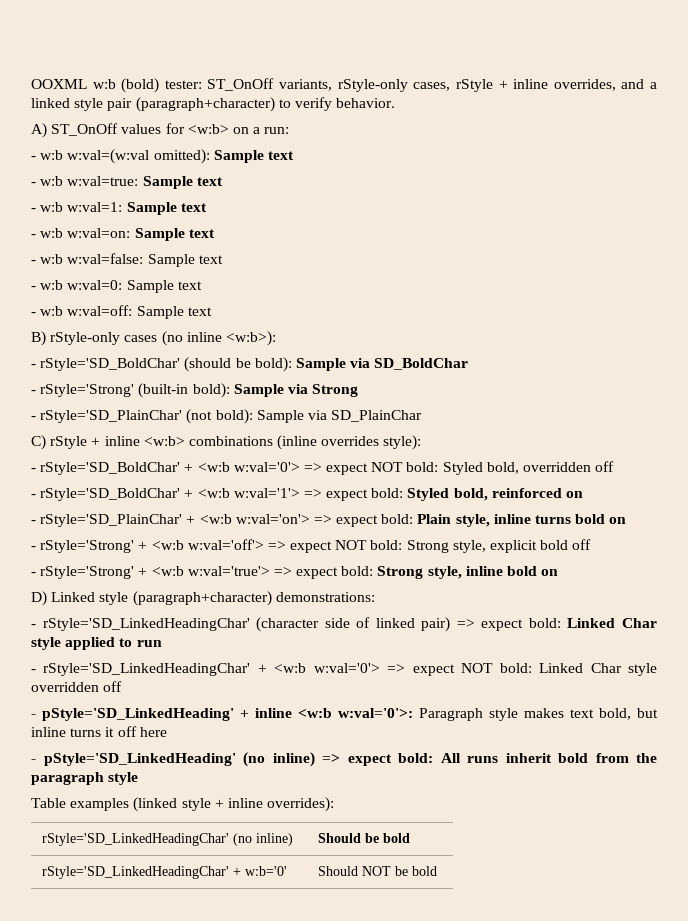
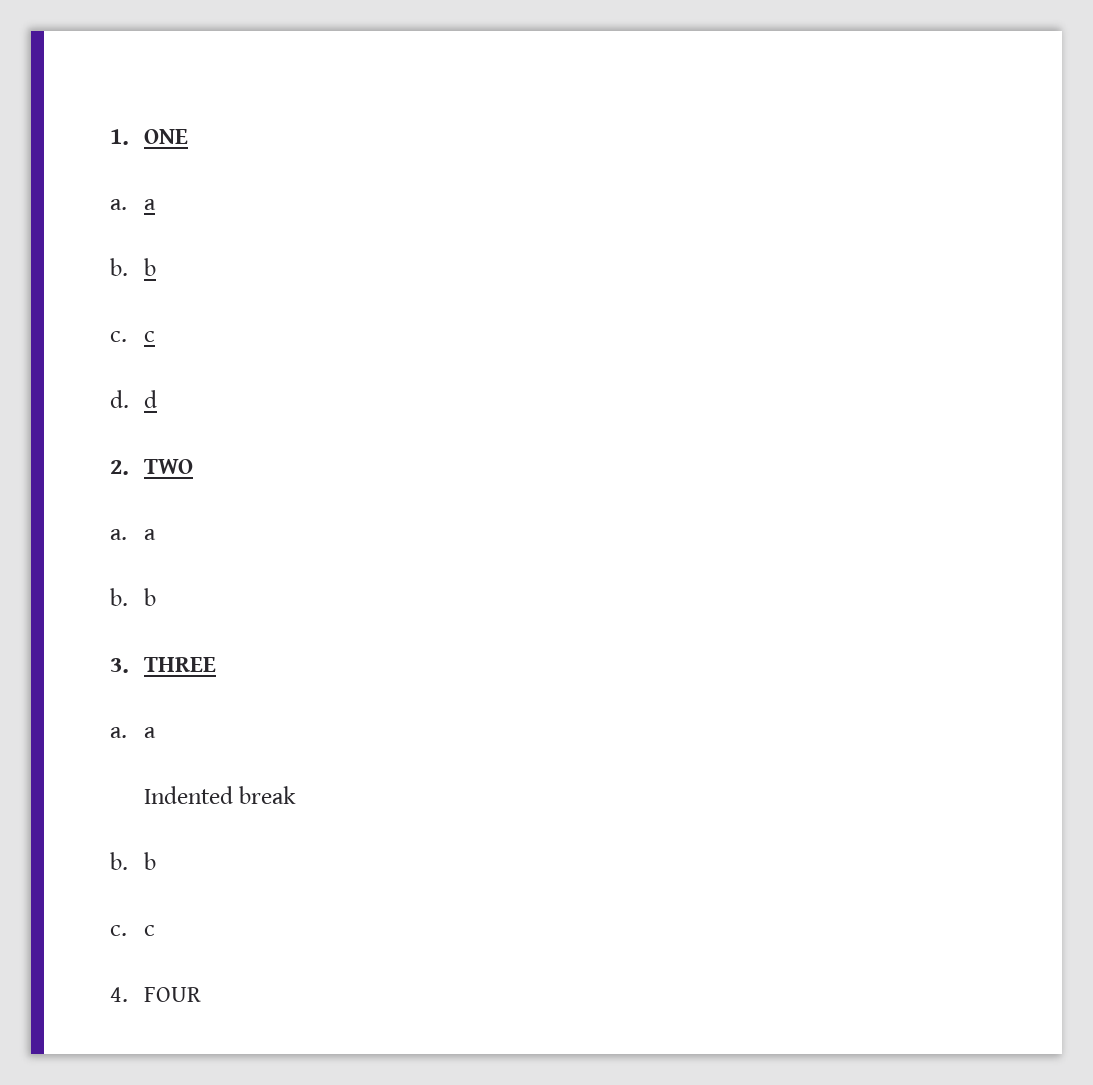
- OOXML w:b (bold) tester: ST_OnOff variants, rStyle-only cases, rStyle + inline overrides, and a linked style pair (paragraph+character) to verify behavior.
- A) ST_OnOff values for <w:b> on a run:
- - w:b w:val=(w:val omitted): Sample text
- - w:b w:val=true: Sample text
- - w:b w:val=1: Sample text
- - w:b w:val=on: Sample text
- - w:b w:val=false: Sample text
- - w:b w:val=0: Sample text
- - w:b w:val=off: Sample text
- B) rStyle-only cases (no inline <w:b>):
- - rStyle='SD_BoldChar' (should be bold): Sample via SD_BoldChar
- - rStyle='Strong' (built-in bold): Sample via Strong
- - rStyle='SD_PlainChar' (not bold): Sample via SD_PlainChar
- C) rStyle + inline <w:b> combinations (inline overrides style):
- - rStyle='SD_BoldChar' + <w:b w:val='0'> => expect NOT bold: Styled bold, overridden off
- - rStyle='SD_BoldChar' + <w:b w:val='1'> => expect bold: Styled bold, reinforced on
- - rStyle='SD_PlainChar' + <w:b w:val='on'> => expect bold: Plain style, inline turns bold on
- - rStyle='Strong' + <w:b w:val='off'> => expect NOT bold: Strong style, explicit bold off
- - rStyle='Strong' + <w:b w:val='true'> => expect bold: Strong style, inline bold on
- D) Linked style (paragraph+character) demonstrations:
- - rStyle='SD_LinkedHeadingChar' (character side of linked pair) => expect bold: Linked Char style applied to run
- - rStyle='SD_LinkedHeadingChar' + <w:b w:val='0'> => expect NOT bold: Linked Char style overridden off
- - pStyle='SD_LinkedHeading' + inline <w:b w:val='0'>: Paragraph style makes text bold, but inline turns it off here
- - pStyle='SD_LinkedHeading' (no inline) => expect bold: All runs inherit bold from the paragraph style
- Table examples (linked style + inline overrides):
- rStyle='SD_LinkedHeadingChar' (no inline) | Should be bold
- rStyle='SD_LinkedHeadingChar' + w:b='0' | Should NOT be bold
+ 1. ONE
+ a. a
+ b. b
+ c. c
+ d. d
+ 2. TWO
+ a. a
+ b. b
+ 3. THREE
+ a. a
+ Indented break
+ b. b
+ c. c
+ 4. FOUR

